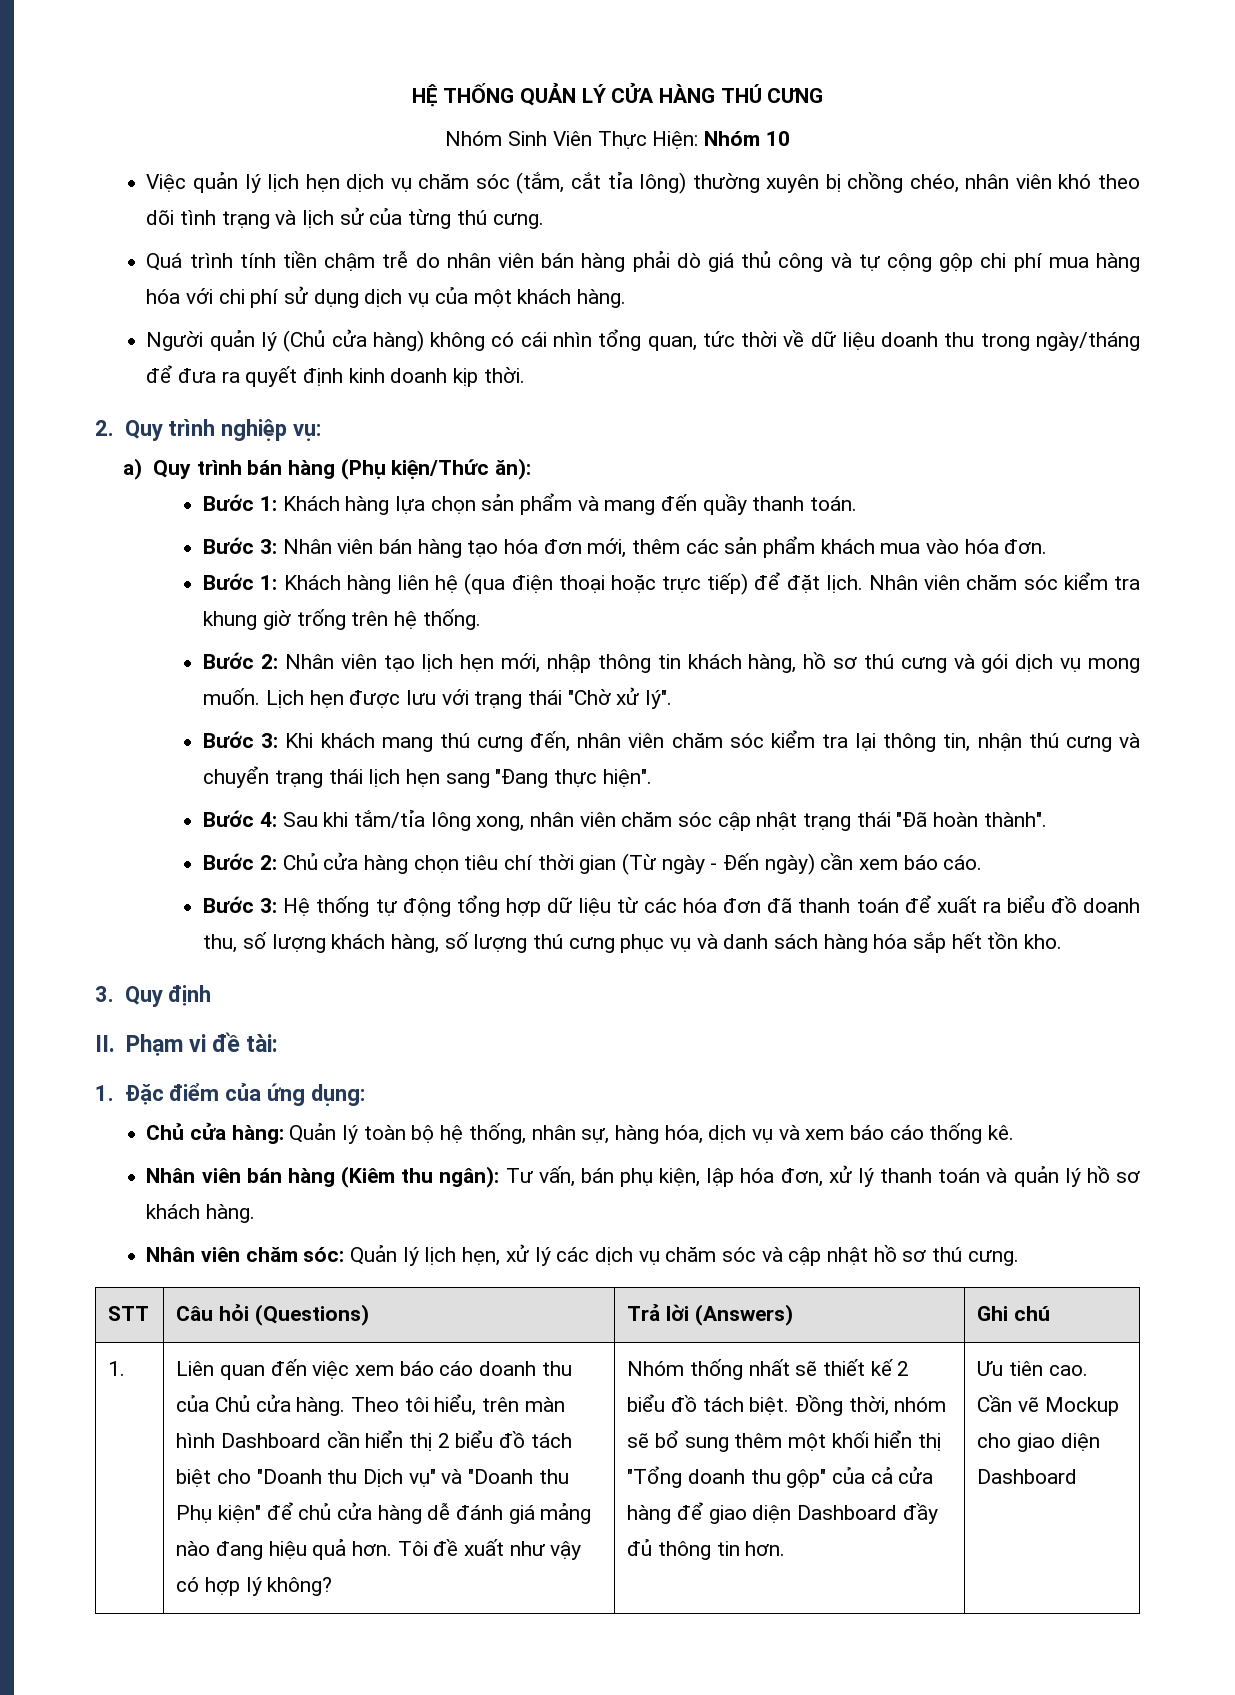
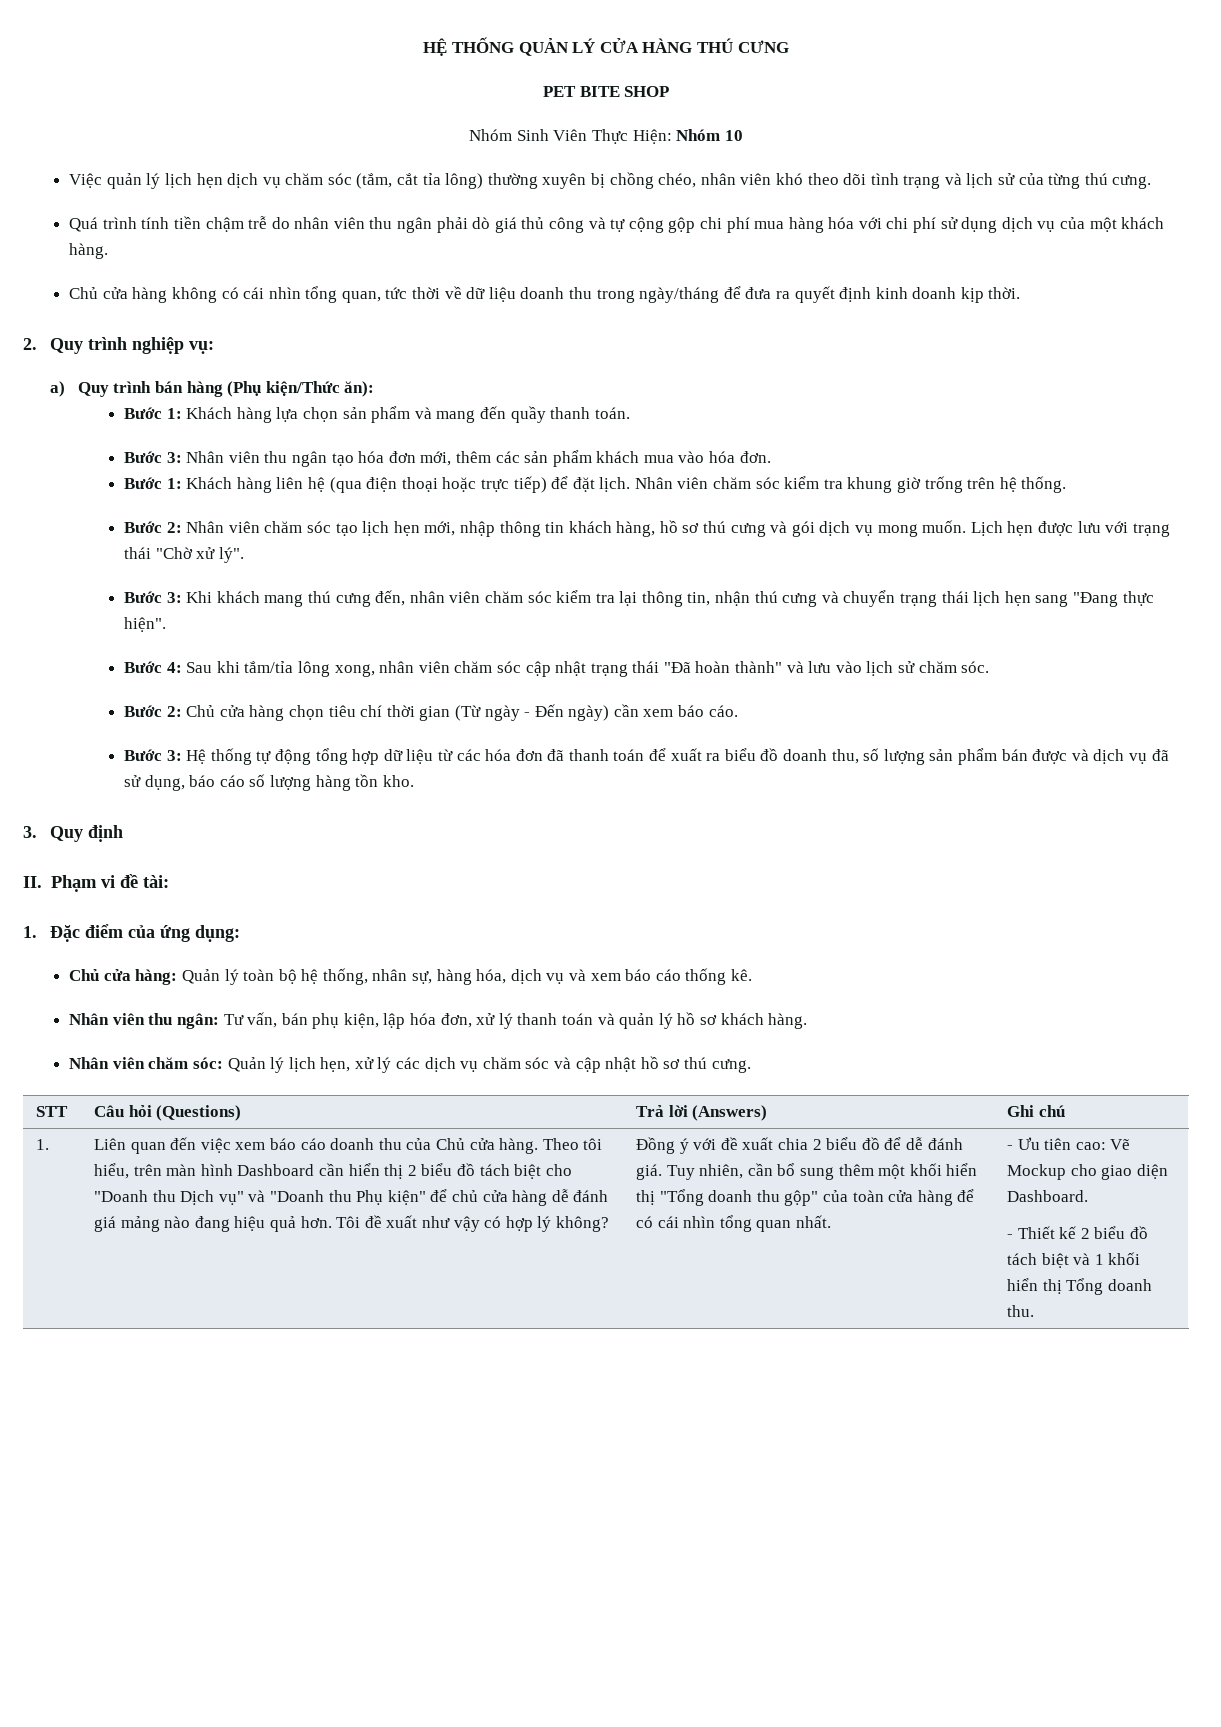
+ PET BITE SHOP
- Quá trình tính tiền chậm trễ do nhân viên bán hàng phải dò giá thủ công và tự cộng gộp chi phí mua hàng hóa với chi phí sử dụng dịch vụ của một khách hàng.
+ Quá trình tính tiền chậm trễ do nhân viên thu ngân phải dò giá thủ công và tự cộng gộp chi phí mua hàng hóa với chi phí sử dụng dịch vụ của một khách hàng.
- Người quản lý (Chủ cửa hàng) không có cái nhìn tổng quan, tức thời về dữ liệu doanh thu trong ngày/tháng để đưa ra quyết định kinh doanh kịp thời.
+ Chủ cửa hàng không có cái nhìn tổng quan, tức thời về dữ liệu doanh thu trong ngày/tháng để đưa ra quyết định kinh doanh kịp thời.
- Bước 3: Nhân viên bán hàng tạo hóa đơn mới, thêm các sản phẩm khách mua vào hóa đơn.
+ Bước 3: Nhân viên thu ngân tạo hóa đơn mới, thêm các sản phẩm khách mua vào hóa đơn.
- Bước 2: Nhân viên tạo lịch hẹn mới, nhập thông tin khách hàng, hồ sơ thú cưng và gói dịch vụ mong muốn.
+ Bước 2: Nhân viên chăm sóc tạo lịch hẹn mới, nhập thông tin khách hàng, hồ sơ thú cưng và gói dịch vụ mong muốn.
- Bước 4: Sau khi tắm/tỉa lông xong, nhân viên chăm sóc cập nhật trạng thái "Đã hoàn thành".
+ Bước 4: Sau khi tắm/tỉa lông xong, nhân viên chăm sóc cập nhật trạng thái "Đã hoàn thành" và lưu vào lịch sử chăm sóc.
- Bước 3: Hệ thống tự động tổng hợp dữ liệu từ các hóa đơn đã thanh toán để xuất ra biểu đồ doanh thu, số lượng khách hàng, số lượng thú cưng phục vụ và danh sách hàng hóa sắp hết tồn kho.
+ Bước 3: Hệ thống tự động tổng hợp dữ liệu từ các hóa đơn đã thanh toán để xuất ra biểu đồ doanh thu, số lượng sản phẩm bán được và dịch vụ đã sử dụng, báo cáo số lượng hàng tồn kho.
- Nhân viên bán hàng (Kiêm thu ngân): Tư vấn, bán phụ kiện, lập hóa đơn, xử lý thanh toán và quản lý hồ sơ khách hàng.
+ Nhân viên thu ngân: Tư vấn, bán phụ kiện, lập hóa đơn, xử lý thanh toán và quản lý hồ sơ khách hàng.
- Nhóm thống nhất sẽ thiết kế 2 biểu đồ tách biệt. Đồng thời, nhóm sẽ bổ sung thêm một khối hiển thị "Tổng doanh thu gộp" của cả cửa hàng để giao diện Dashboard đầy đủ thông tin hơn. | Ưu tiên cao. Cần vẽ Mockup cho giao diện Dashboard
+ Đồng ý với đề xuất chia 2 biểu đồ để dễ đánh giá. Tuy nhiên, cần bổ sung thêm một khối hiển thị "Tổng doanh thu gộp" của toàn cửa hàng để có cái nhìn tổng quan nhất. | - Ưu tiên cao: Vẽ Mockup cho giao diện Dashboard.
+ - Thiết kế 2 biểu đồ tách biệt và 1 khối hiển thị Tổng doanh thu.

